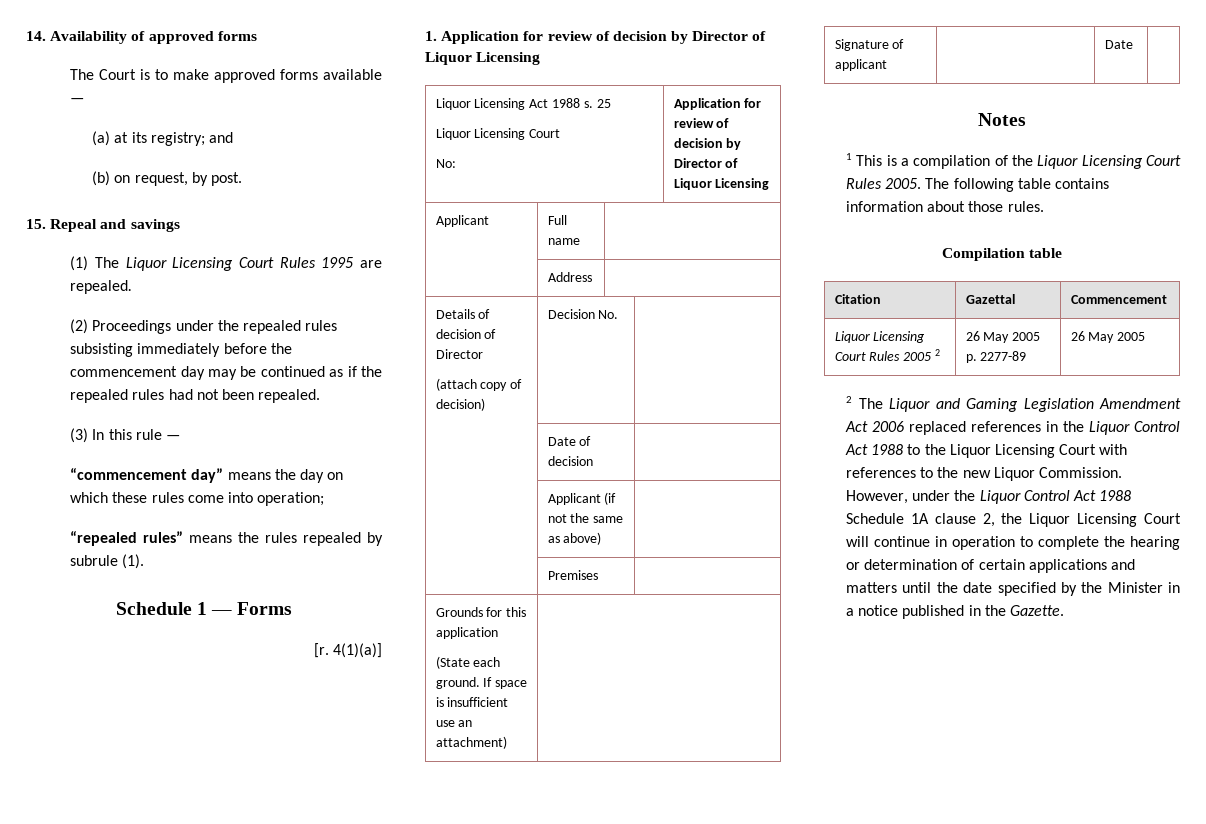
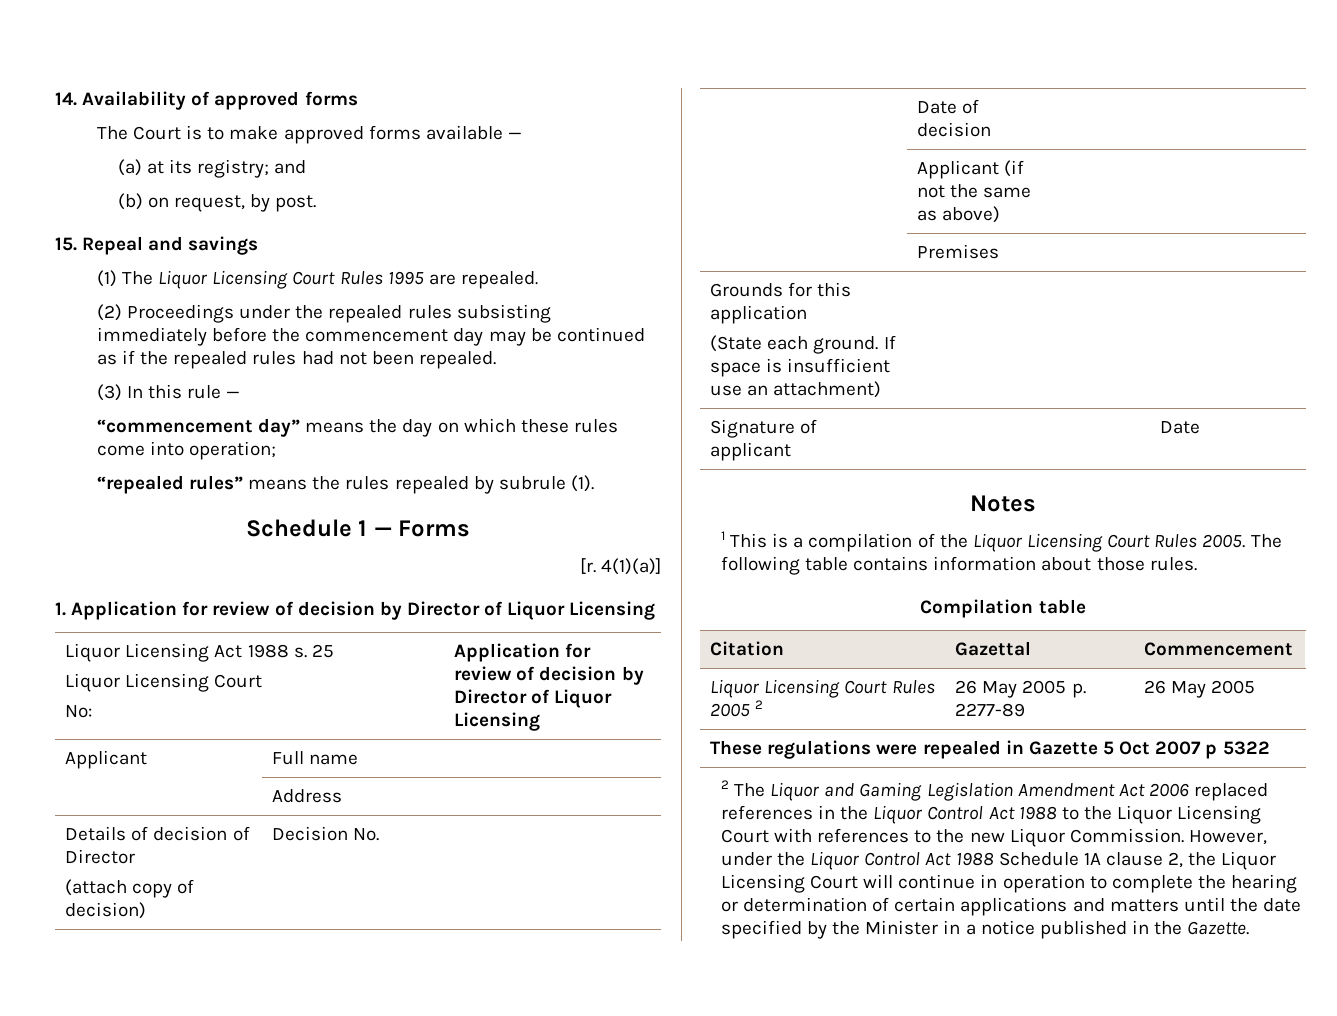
+ These regulations were repealed in Gazette 5 Oct 2007 p 5322

